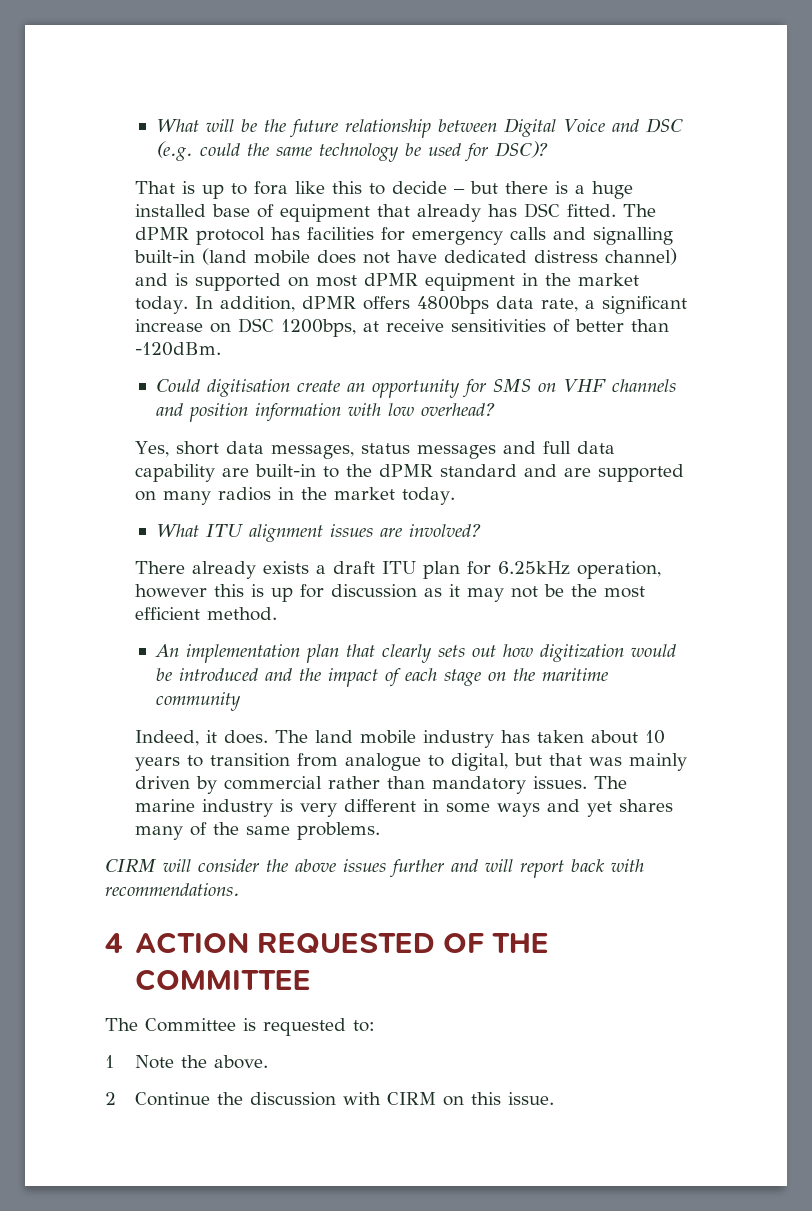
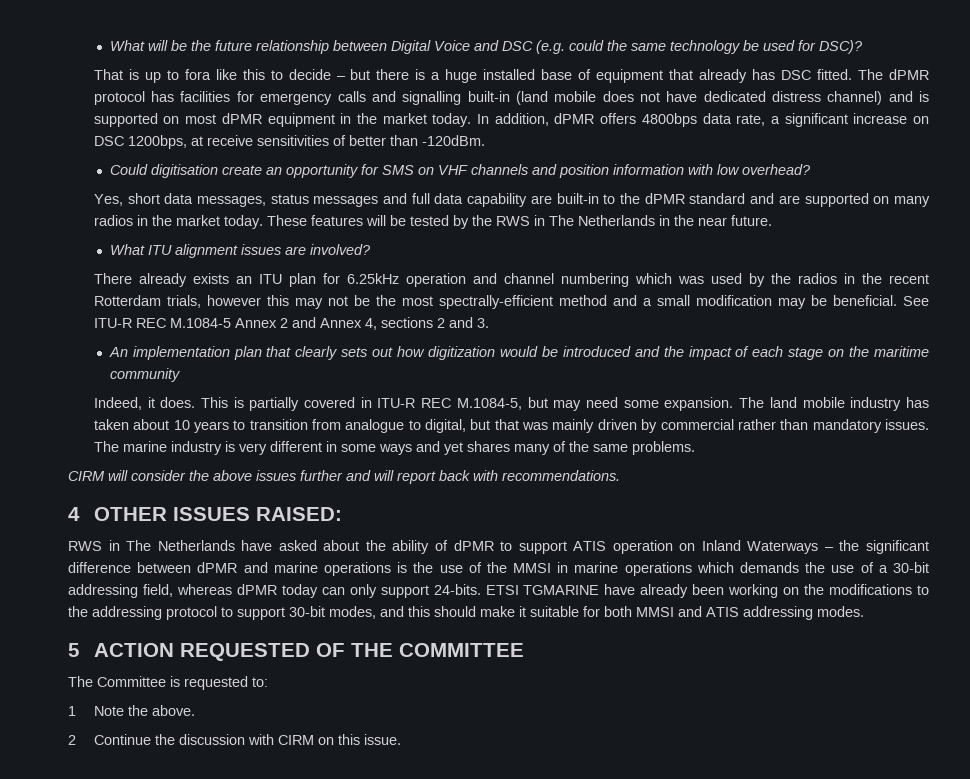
+ These features will be tested by the RWS in The Netherlands in the near future.
- There already exists a draft ITU plan for 6.25kHz operation, however this is up for discussion as it may not be the most efficient method.
+ There already exists an ITU plan for 6.25kHz operation and channel numbering which was used by the radios in the recent Rotterdam trials, however this may not be the most spectrally-efficient method and a small modification may be beneficial. See ITU-R REC M.1084-5 Annex 2 and Annex 4, sections 2 and 3.
+ This is partially covered in ITU-R REC M.1084-5, but may need some expansion.
- 4 ACTION REQUESTED OF THE COMMITTEE
+ 4 OTHER ISSUES RAISED:
+ RWS in The Netherlands have asked about the ability of dPMR to support ATIS operation on Inland Waterways – the significant difference between dPMR and marine operations is the use of the MMSI in marine operations which demands the use of a 30-bit addressing field, whereas dPMR today can only support 24-bits. ETSI TGMARINE have already been working on the modifications to the addressing protocol to support 30-bit modes, and this should make it suitable for both MMSI and ATIS addressing modes.
+ 5 ACTION REQUESTED OF THE COMMITTEE

